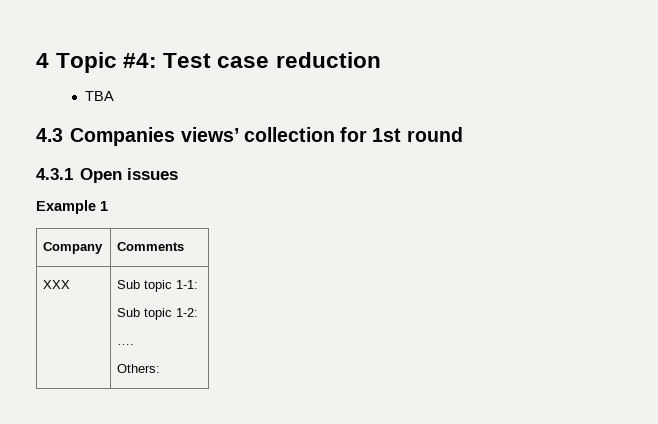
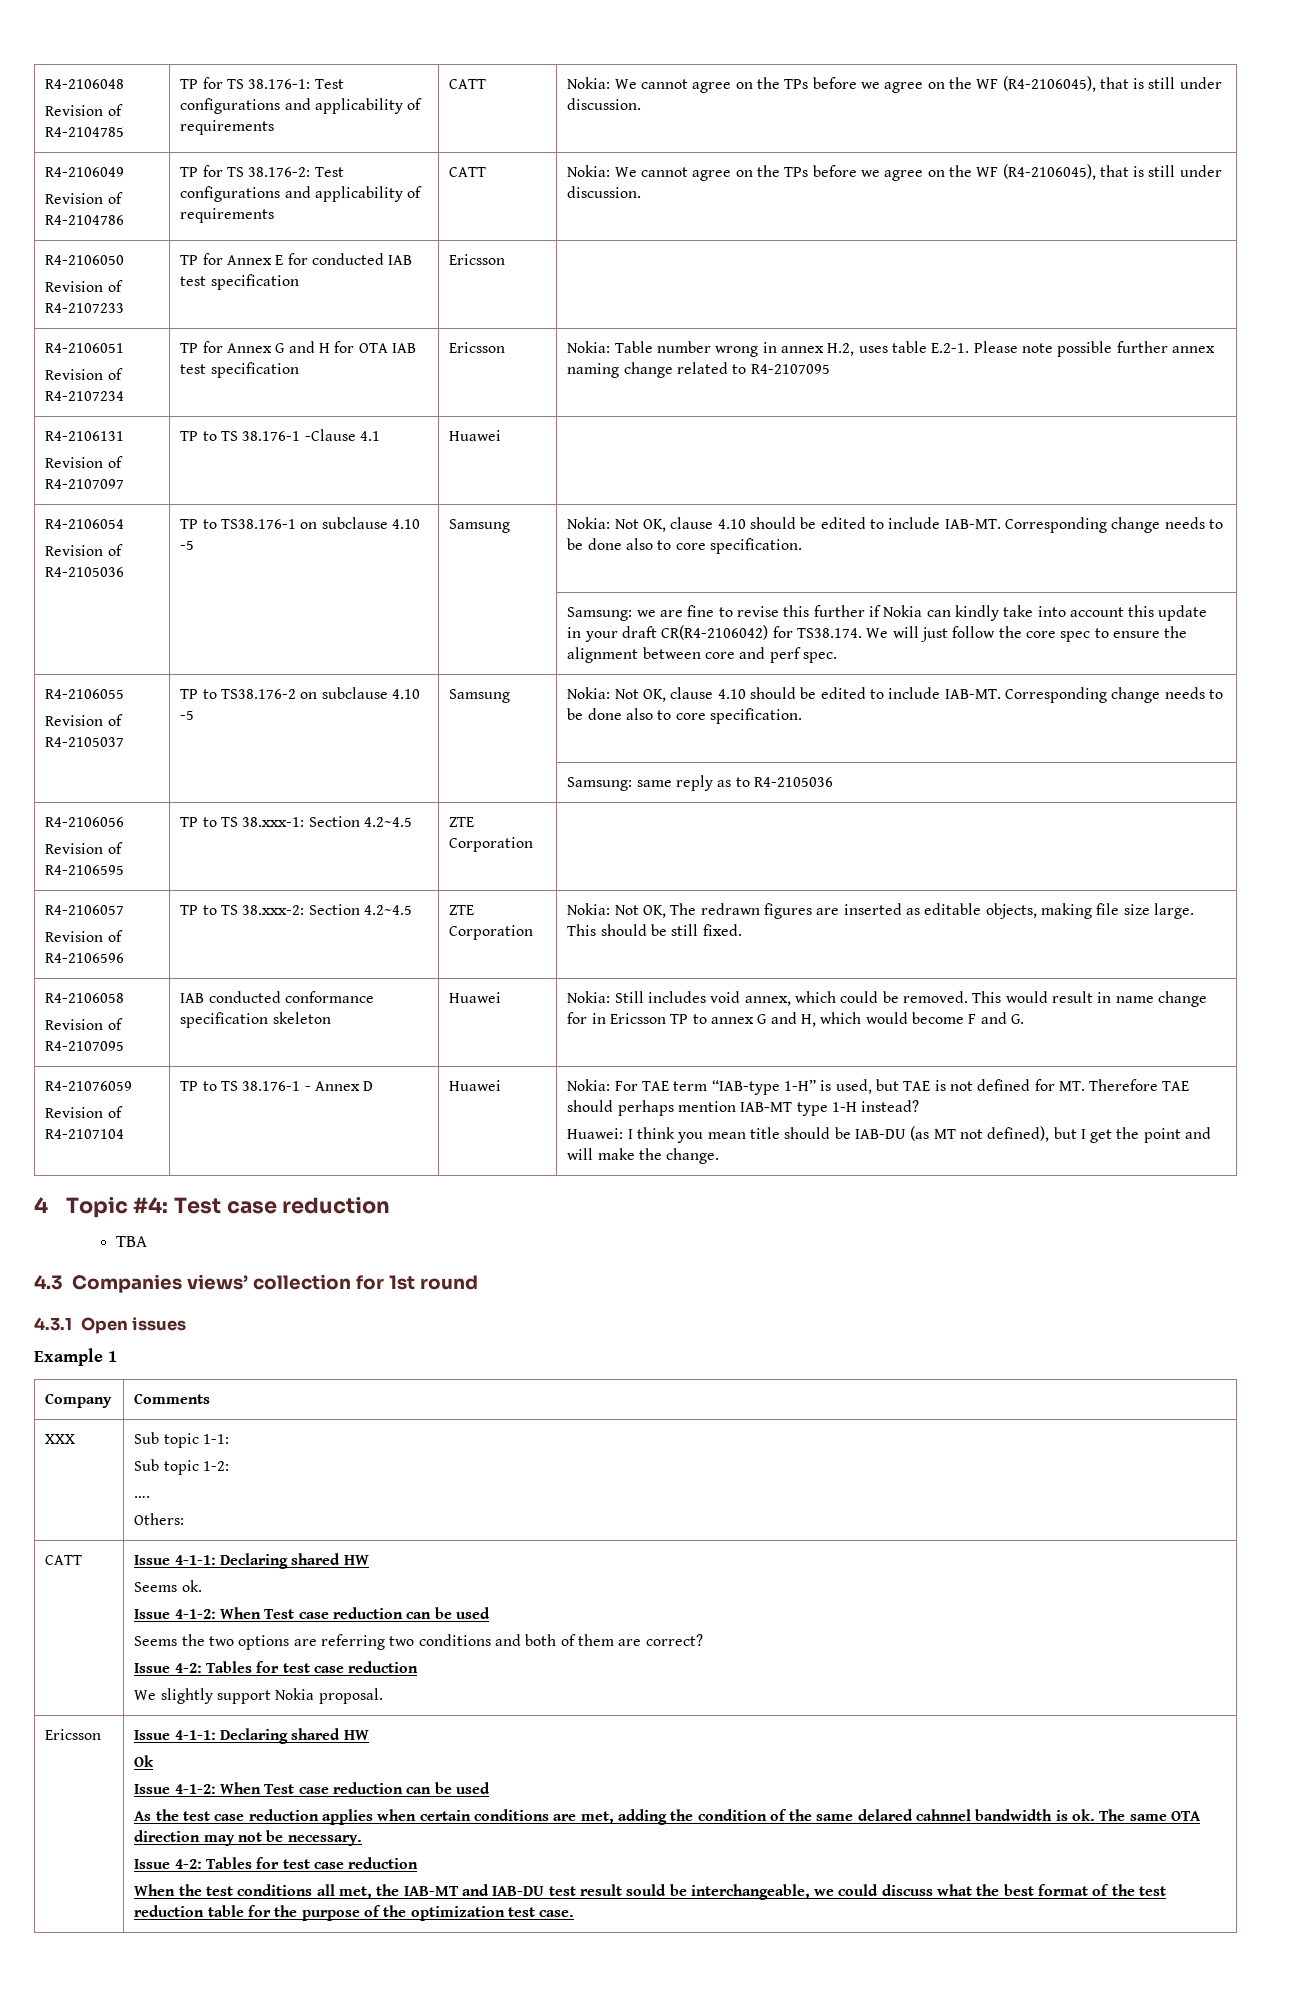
+ R4-2106048
+ Revision of R4-2104785 | TP for TS 38.176-1: Test configurations and applicability of requirements | CATT | Nokia: We cannot agree on the TPs before we agree on the WF (R4-2106045), that is still under discussion.
+ R4-2106049
+ Revision of R4-2104786 | TP for TS 38.176-2: Test configurations and applicability of requirements | CATT | Nokia: We cannot agree on the TPs before we agree on the WF (R4-2106045), that is still under discussion.
+ R4-2106050
+ Revision of R4-2107233 | TP for Annex E for conducted IAB test specification | Ericsson |
+ R4-2106051
+ Revision of R4-2107234 | TP for Annex G and H for OTA IAB test specification | Ericsson | Nokia: Table number wrong in annex H.2, uses table E.2-1. Please note possible further annex naming change related to R4-2107095
+ R4-2106131
+ Revision of R4-2107097 | TP to TS 38.176-1 -Clause 4.1 | Huawei |
+ R4-2106054
+ Revision of R4-2105036 | TP to TS38.176-1 on subclause 4.10 -5 | Samsung | Nokia: Not OK, clause 4.10 should be edited to include IAB-MT. Corresponding change needs to be done also to core specification.
+ | | | Samsung: we are fine to revise this further if Nokia can kindly take into account this update in your draft CR(R4-2106042) for TS38.174. We will just follow the core spec to ensure the alignment between core and perf spec.
+ R4-2106055
+ Revision of R4-2105037 | TP to TS38.176-2 on subclause 4.10 -5 | Samsung | Nokia: Not OK, clause 4.10 should be edited to include IAB-MT. Corresponding change needs to be done also to core specification.
+ | | | Samsung: same reply as to R4-2105036
+ R4-2106056
+ Revision of R4-2106595 | TP to TS 38.xxx-1: Section 4.2~4.5 | ZTE Corporation |
+ R4-2106057
+ Revision of R4-2106596 | TP to TS 38.xxx-2: Section 4.2~4.5 | ZTE Corporation | Nokia: Not OK, The redrawn figures are inserted as editable objects, making file size large. This should be still fixed.
+ R4-2106058
+ Revision of R4-2107095 | IAB conducted conformance specification skeleton | Huawei | Nokia: Still includes void annex, which could be removed. This would result in name change for in Ericsson TP to annex G and H, which would become F and G.
+ R4-21076059
+ Revision of R4-2107104 | TP to TS 38.176-1 - Annex D | Huawei | Nokia: For TAE term “IAB-type 1-H” is used, but TAE is not defined for MT. Therefore TAE should perhaps mention IAB-MT type 1-H instead?
+ Huawei: I think you mean title should be IAB-DU (as MT not defined), but I get the point and will make the change.
+ CATT | Issue 4-1-1: Declaring shared HW
+ Seems ok.
+ Issue 4-1-2: When Test case reduction can be used
+ Seems the two options are referring two conditions and both of them are correct?
+ Issue 4-2: Tables for test case reduction
+ We slightly support Nokia proposal.
+ Ericsson | Issue 4-1-1: Declaring shared HW
+ Ok
+ Issue 4-1-2: When Test case reduction can be used
+ As the test case reduction applies when certain conditions are met, adding the condition of the same delared cahnnel bandwidth is ok. The same OTA direction may not be necessary.
+ Issue 4-2: Tables for test case reduction
+ When the test conditions all met, the IAB-MT and IAB-DU test result sould be interchangeable, we could discuss what the best format of the test reduction table for the purpose of the optimization test case.

